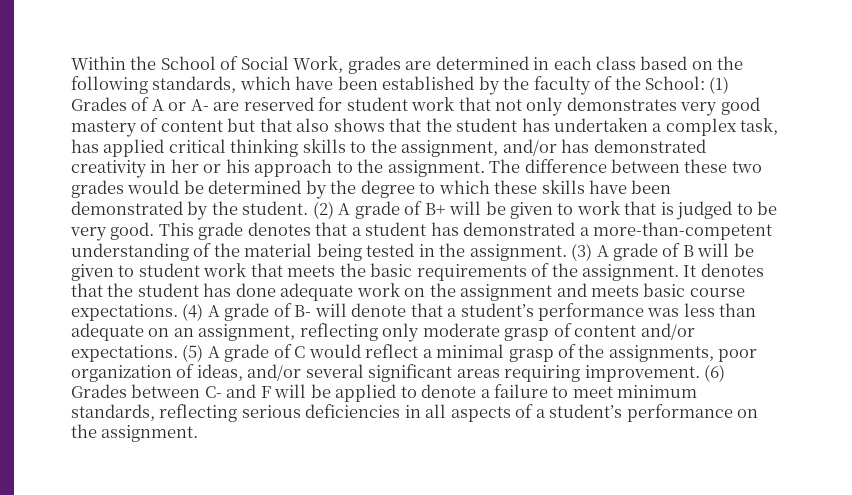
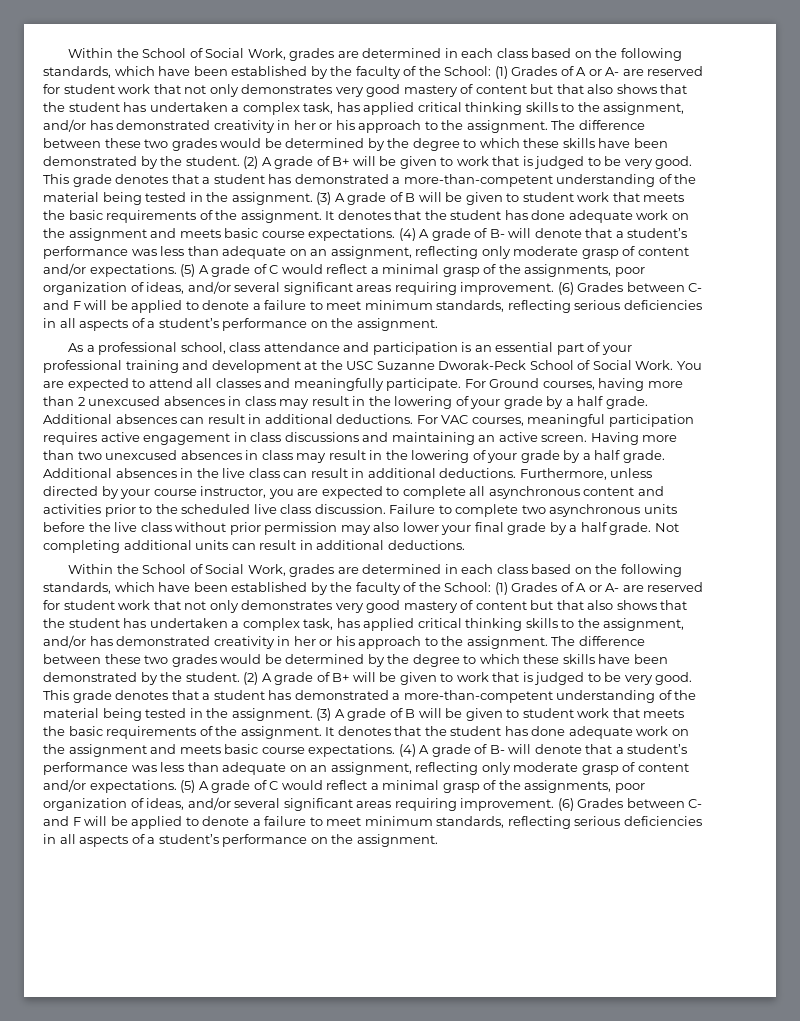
+ As a professional school, class attendance and participation is an essential part of your professional training and development at the USC Suzanne Dworak-Peck School of Social Work. You are expected to attend all classes and meaningfully participate. For Ground courses, having more than 2 unexcused absences in class may result in the lowering of your grade by a half grade. Additional absences can result in additional deductions. For VAC courses, meaningful participation requires active engagement in class discussions and maintaining an active screen. Having more than two unexcused absences in class may result in the lowering of your grade by a half grade. Additional absences in the live class can result in additional deductions. Furthermore, unless directed by your course instructor, you are expected to complete all asynchronous content and activities prior to the scheduled live class discussion. Failure to complete two asynchronous units before the live class without prior permission may also lower your final grade by a half grade. Not completing additional units can result in additional deductions.
+ Within the School of Social Work, grades are determined in each class based on the following standards, which have been established by the faculty of the School: (1) Grades of A or A- are reserved for student work that not only demonstrates very good mastery of content but that also shows that the student has undertaken a complex task, has applied critical thinking skills to the assignment, and/or has demonstrated creativity in her or his approach to the assignment. The difference between these two grades would be determined by the degree to which these skills have been demonstrated by the student. (2) A grade of B+ will be given to work that is judged to be very good. This grade denotes that a student has demonstrated a more-than-competent understanding of the material being tested in the assignment. (3) A grade of B will be given to student work that meets the basic requirements of the assignment. It denotes that the student has done adequate work on the assignment and meets basic course expectations. (4) A grade of B- will denote that a student’s performance was less than adequate on an assignment, reflecting only moderate grasp of content and/or expectations. (5) A grade of C would reflect a minimal grasp of the assignments, poor organization of ideas, and/or several significant areas requiring improvement. (6) Grades between C- and F will be applied to denote a failure to meet minimum standards, reflecting serious deficiencies in all aspects of a student’s performance on the assignment.

